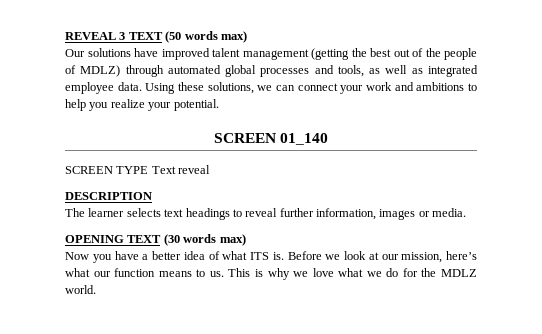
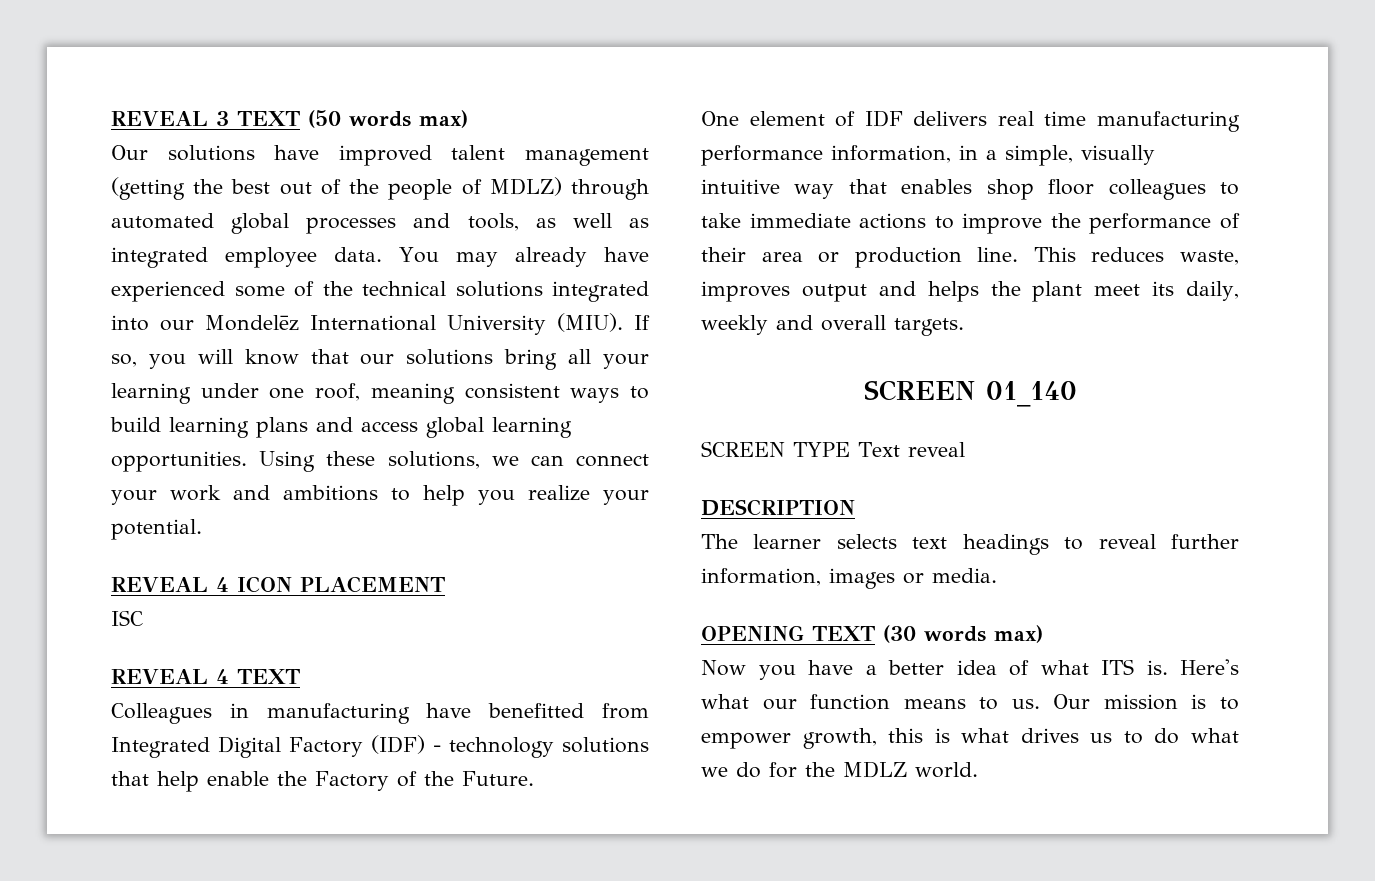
+ You may already have experienced some of the technical solutions integrated into our Mondelēz International University (MIU). If so, you will know that our solutions bring all your learning under one roof, meaning consistent ways to build learning plans and access global learning opportunities.
+ REVEAL 4 ICON PLACEMENT
+ ISC
+ REVEAL 4 TEXT
+ Colleagues in manufacturing have benefitted from Integrated Digital Factory (IDF) - technology solutions that help enable the Factory of the Future.
+ One element of IDF delivers real time manufacturing performance information, in a simple, visually intuitive way that enables shop floor colleagues to take immediate actions to improve the performance of their area or production line. This reduces waste, improves output and helps the plant meet its daily, weekly and overall targets.
- Before we look at our mission, here’s what our function means to us.
+ Here's what our function means to us.
- This is why we love what we do for the MDLZ world.
+ Our mission is to empower growth, this is what drives us to do what we do for the MDLZ world.

